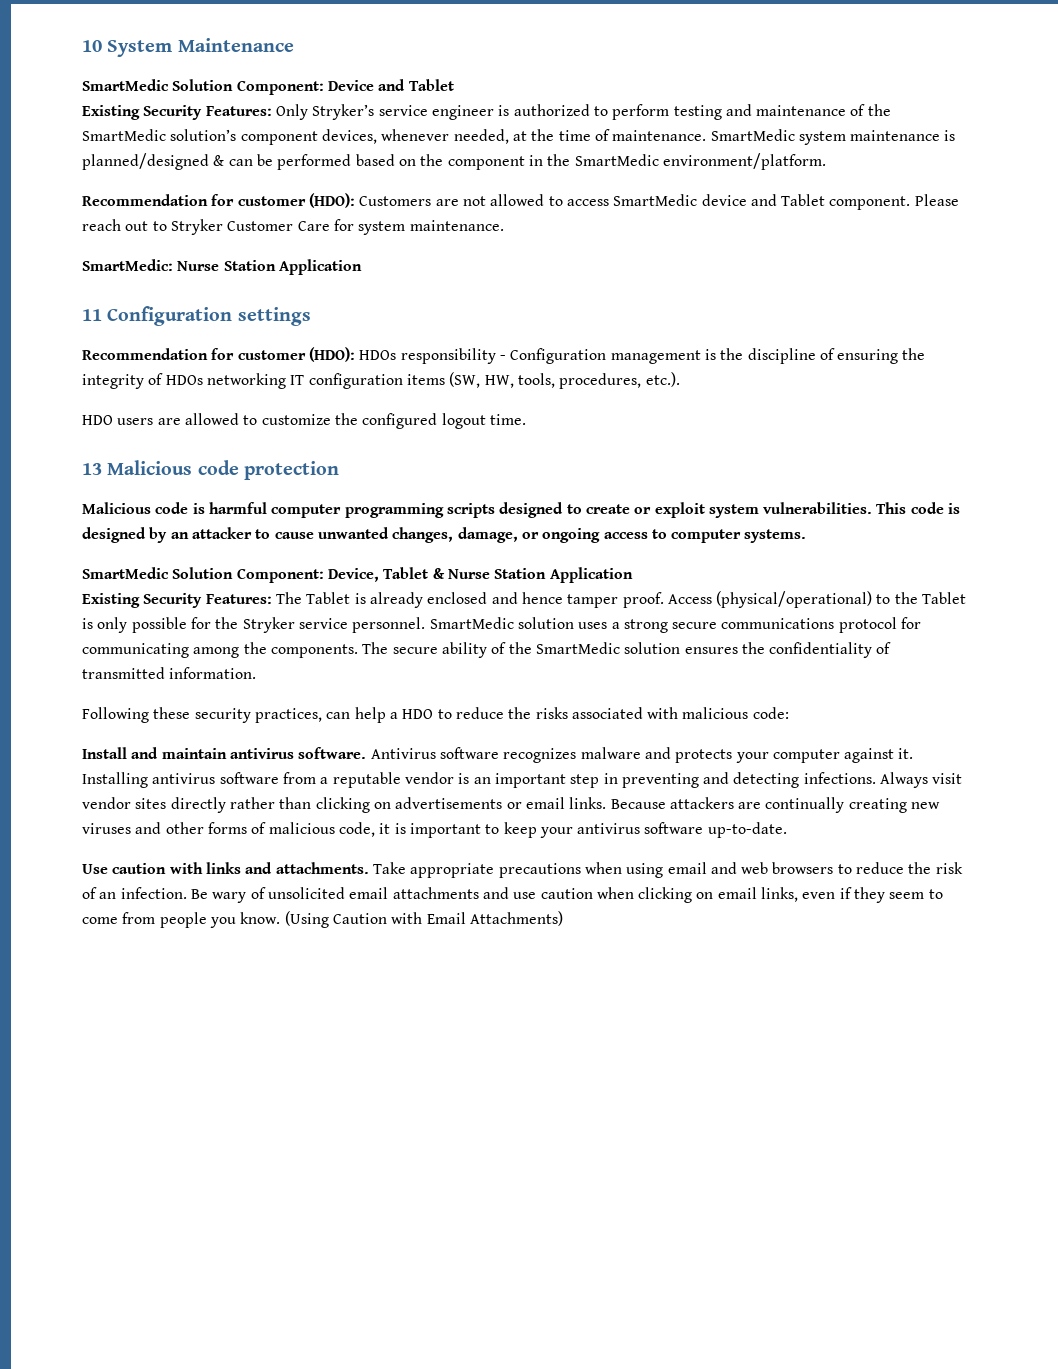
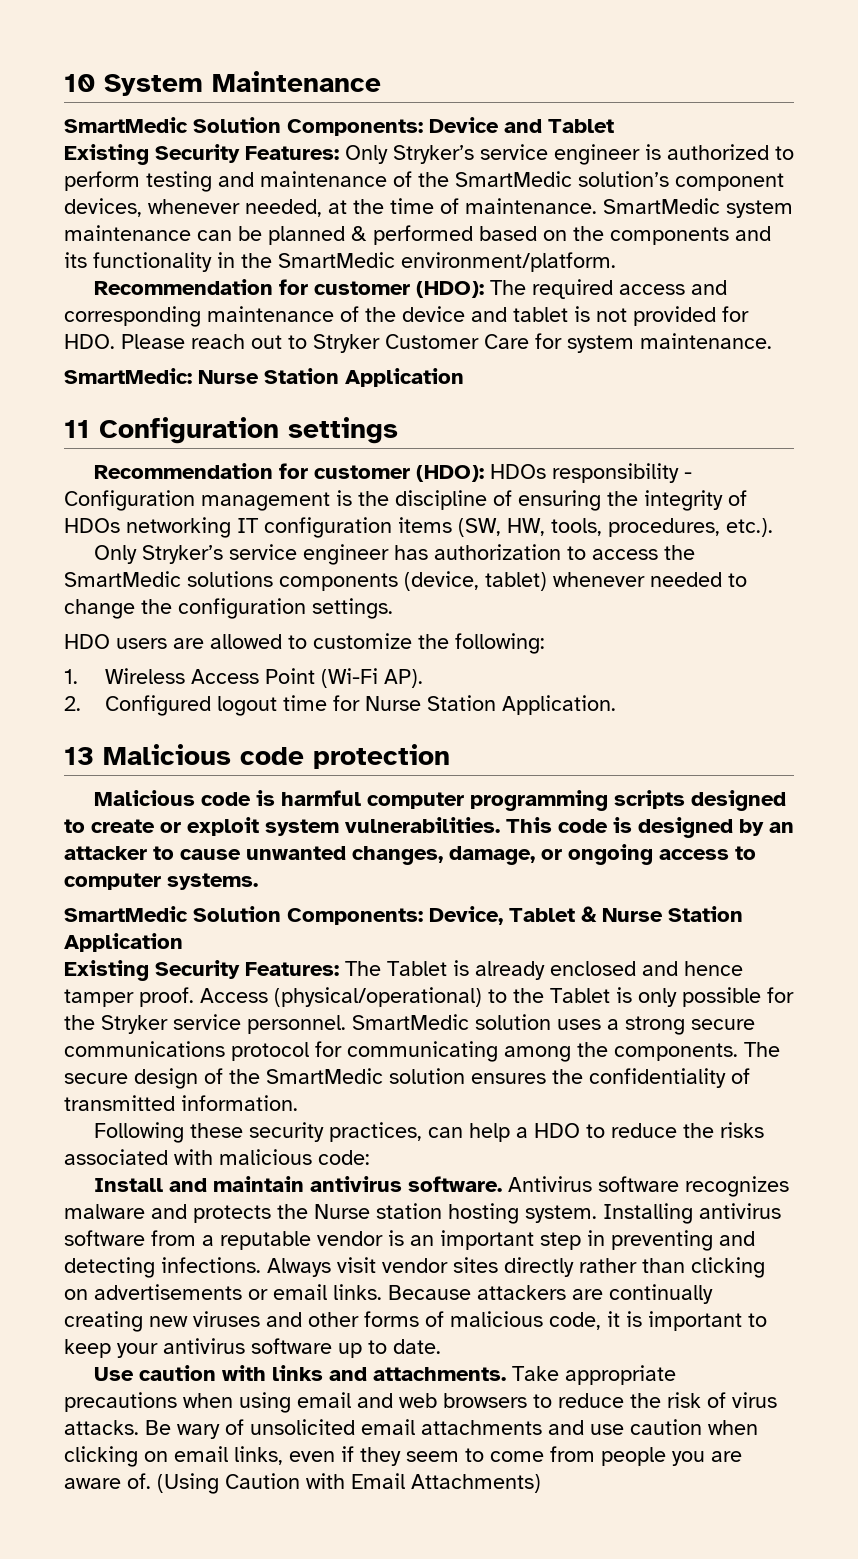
- SmartMedic Solution Component: Device and Tablet
+ SmartMedic Solution Components: Device and Tablet
- SmartMedic system maintenance is planned/designed & can be performed based on the component in the SmartMedic environment/platform.
+ SmartMedic system maintenance can be planned & performed based on the components and its functionality in the SmartMedic environment/platform.
- Recommendation for customer (HDO): Customers are not allowed to access SmartMedic device and Tablet component. Please reach out to Stryker Customer Care for system maintenance.
+ Recommendation for customer (HDO): The required access and corresponding maintenance of the device and tablet is not provided for HDO. Please reach out to Stryker Customer Care for system maintenance.
+ Only Stryker’s service engineer has authorization to access the SmartMedic solutions components (device, tablet) whenever needed to change the configuration settings.
- HDO users are allowed to customize the configured logout time.
+ HDO users are allowed to customize the following:
+ 1. Wireless Access Point (Wi-Fi AP).
+ 2. Configured logout time for Nurse Station Application.
- SmartMedic Solution Component: Device, Tablet & Nurse Station Application
+ SmartMedic Solution Components: Device, Tablet & Nurse Station Application
- The secure ability of the SmartMedic solution ensures the confidentiality of transmitted information.
+ The secure design of the SmartMedic solution ensures the confidentiality of transmitted information.
- Antivirus software recognizes malware and protects your computer against it.
+ Antivirus software recognizes malware and protects the Nurse station hosting system.
- Because attackers are continually creating new viruses and other forms of malicious code, it is important to keep your antivirus software up-to-date.
+ Because attackers are continually creating new viruses and other forms of malicious code, it is important to keep your antivirus software up to date.
- Take appropriate precautions when using email and web browsers to reduce the risk of an infection.
+ Take appropriate precautions when using email and web browsers to reduce the risk of virus attacks.
- Be wary of unsolicited email attachments and use caution when clicking on email links, even if they seem to come from people you know.
+ Be wary of unsolicited email attachments and use caution when clicking on email links, even if they seem to come from people you are aware of.

